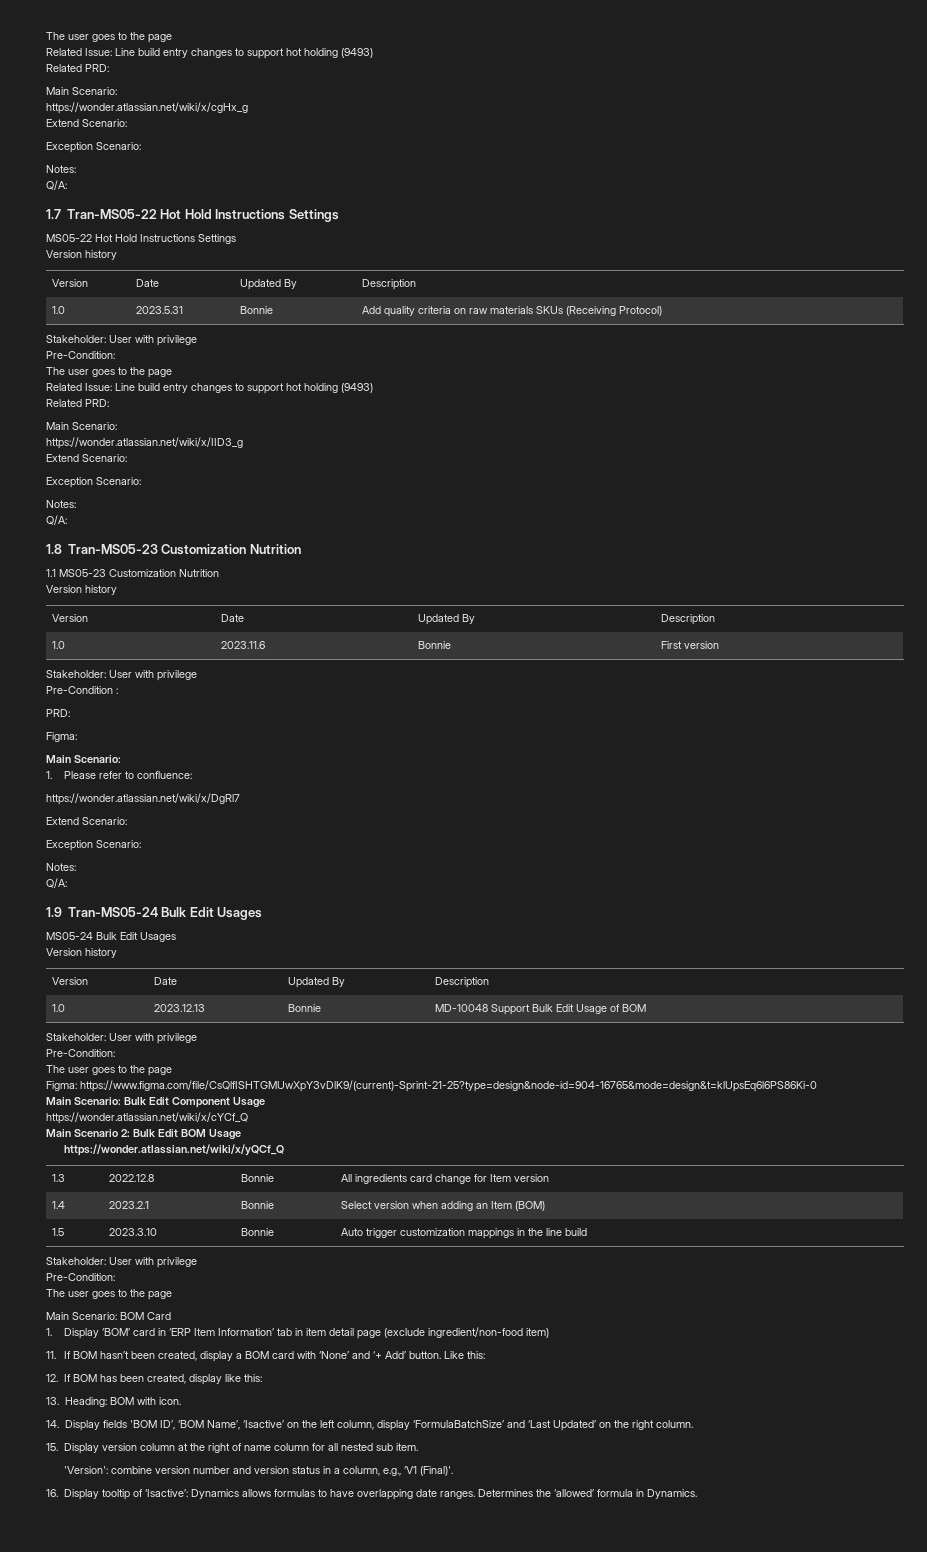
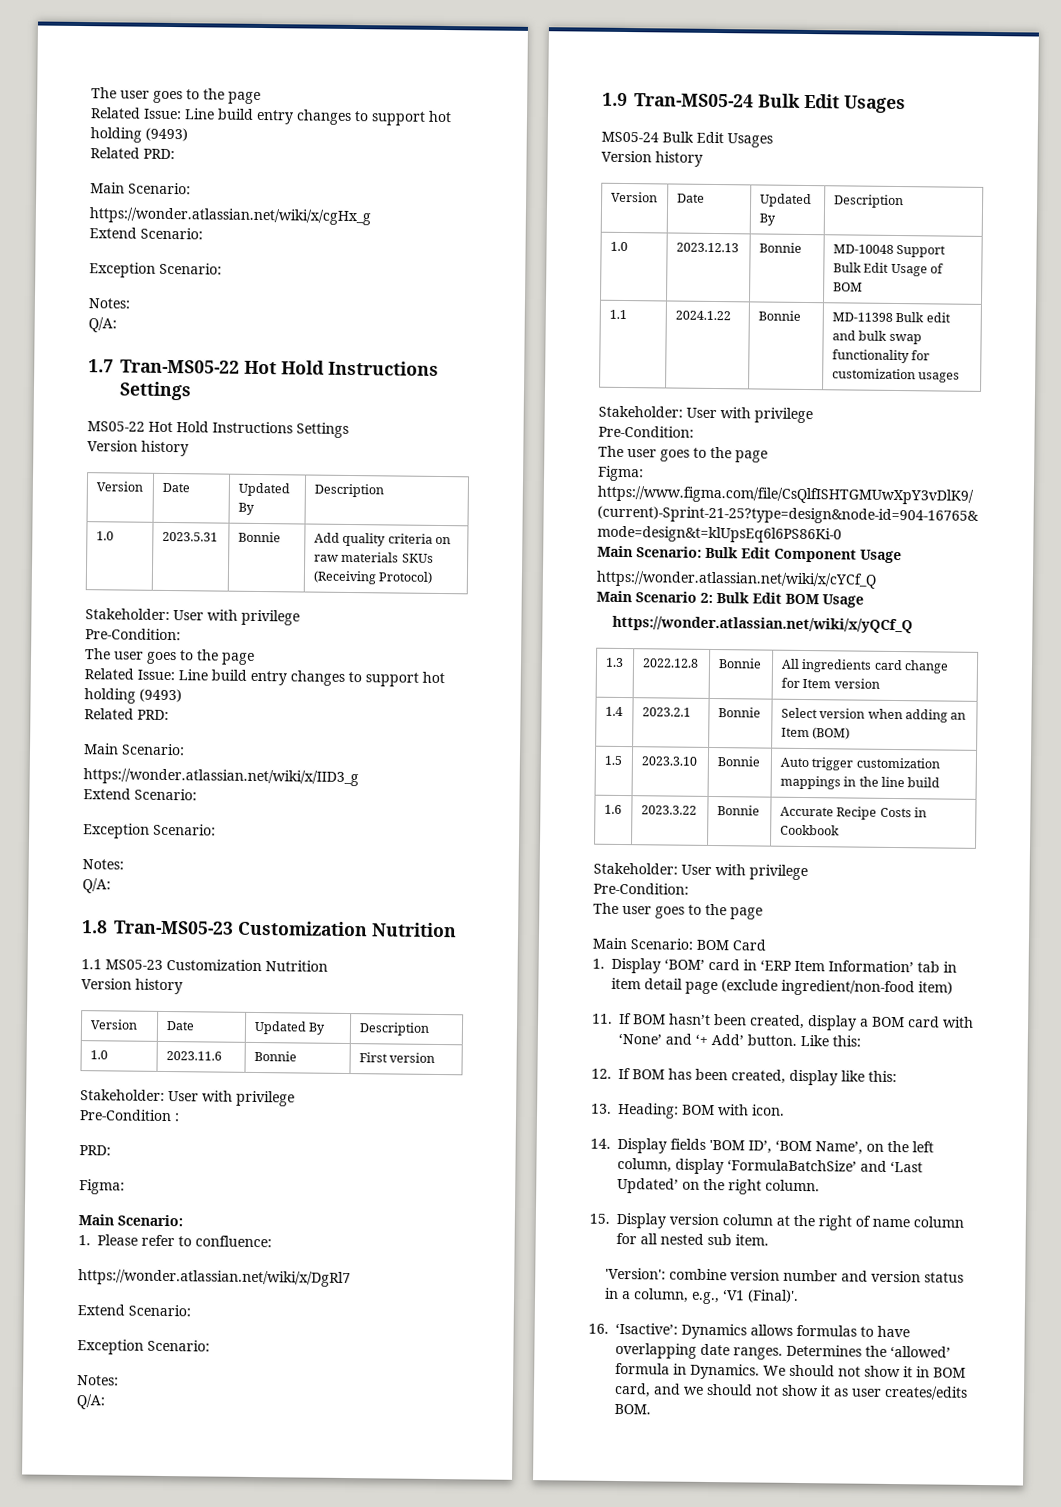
+ 1.1 | 2024.1.22 | Bonnie | MD-11398 Bulk edit and bulk swap functionality for customization usages
+ 1.6 | 2023.3.22 | Bonnie | Accurate Recipe Costs in Cookbook
- 14. Display fields 'BOM ID’, ‘BOM Name’, ‘Isactive’ on the left column, display ‘FormulaBatchSize’ and ‘Last Updated’ on the right column.
+ 14. Display fields 'BOM ID’, ‘BOM Name’, on the left column, display ‘FormulaBatchSize’ and ‘Last Updated’ on the right column.
- 16. Display tooltip of ‘Isactive’: Dynamics allows formulas to have overlapping date ranges.
+ 16. ‘Isactive’: Dynamics allows formulas to have overlapping date ranges.
+ We should not show it in BOM card, and we should not show it as user creates/edits BOM.

